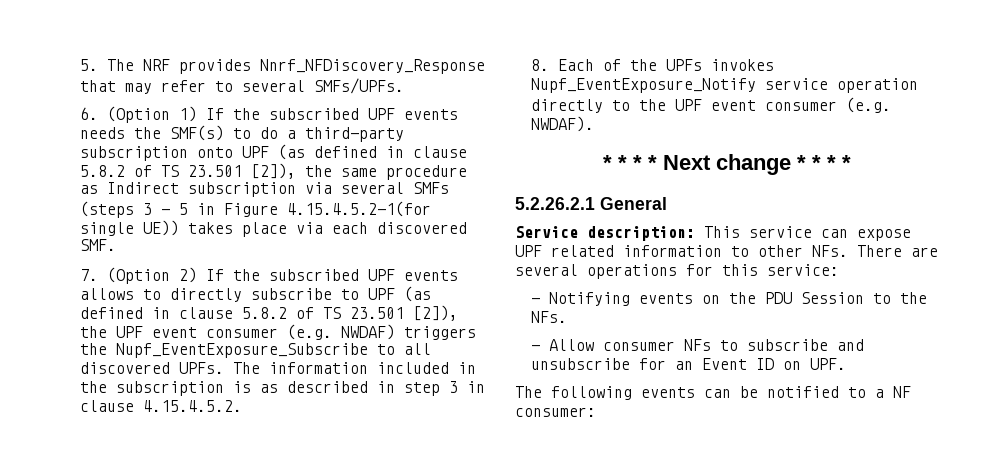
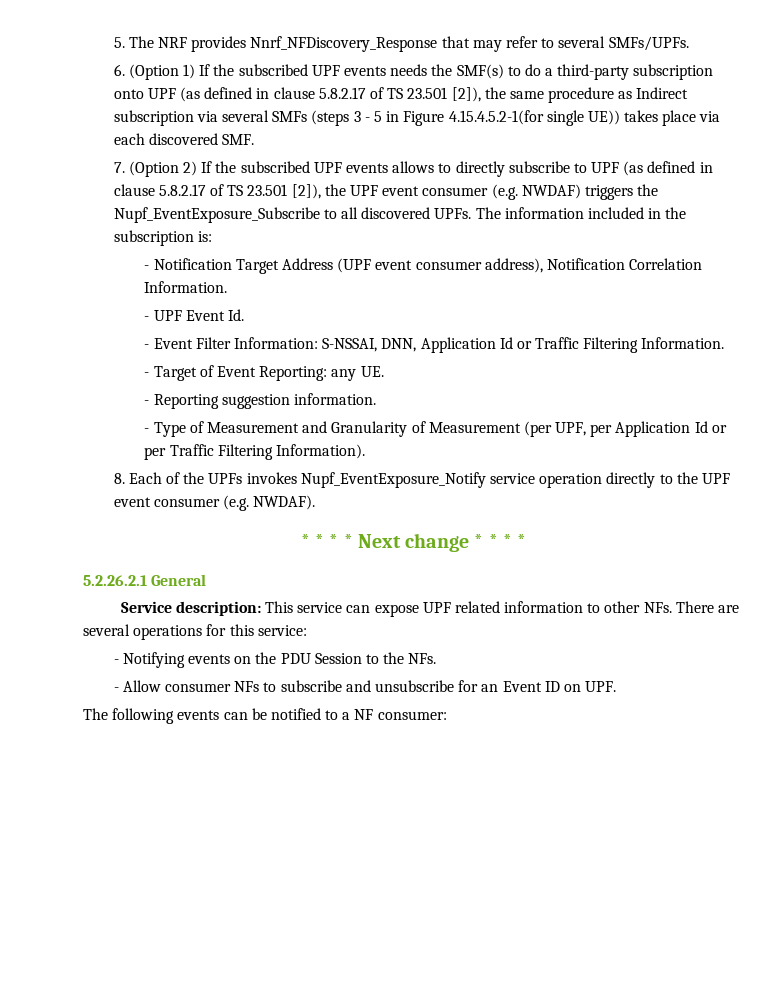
- 6. (Option 1) If the subscribed UPF events needs the SMF(s) to do a third-party subscription onto UPF (as defined in clause 5.8.2 of TS 23.501 [2]), the same procedure as Indirect subscription via several SMFs (steps 3 - 5 in Figure 4.15.4.5.2-1(for single UE)) takes place via each discovered SMF.
+ 6. (Option 1) If the subscribed UPF events needs the SMF(s) to do a third-party subscription onto UPF (as defined in clause 5.8.2.17 of TS 23.501 [2]), the same procedure as Indirect subscription via several SMFs (steps 3 - 5 in Figure 4.15.4.5.2-1(for single UE)) takes place via each discovered SMF.
- 7. (Option 2) If the subscribed UPF events allows to directly subscribe to UPF (as defined in clause 5.8.2 of TS 23.501 [2]), the UPF event consumer (e.g. NWDAF) triggers the Nupf_EventExposure_Subscribe to all discovered UPFs.
+ 7. (Option 2) If the subscribed UPF events allows to directly subscribe to UPF (as defined in clause 5.8.2.17 of TS 23.501 [2]), the UPF event consumer (e.g. NWDAF) triggers the Nupf_EventExposure_Subscribe to all discovered UPFs.
- The information included in the subscription is as described in step 3 in clause 4.15.4.5.2.
+ The information included in the subscription is:
+ - Notification Target Address (UPF event consumer address), Notification Correlation Information.
+ - UPF Event Id.
+ - Event Filter Information: S-NSSAI, DNN, Application Id or Traffic Filtering Information.
+ - Target of Event Reporting: any UE.
+ - Reporting suggestion information.
+ - Type of Measurement and Granularity of Measurement (per UPF, per Application Id or per Traffic Filtering Information).

